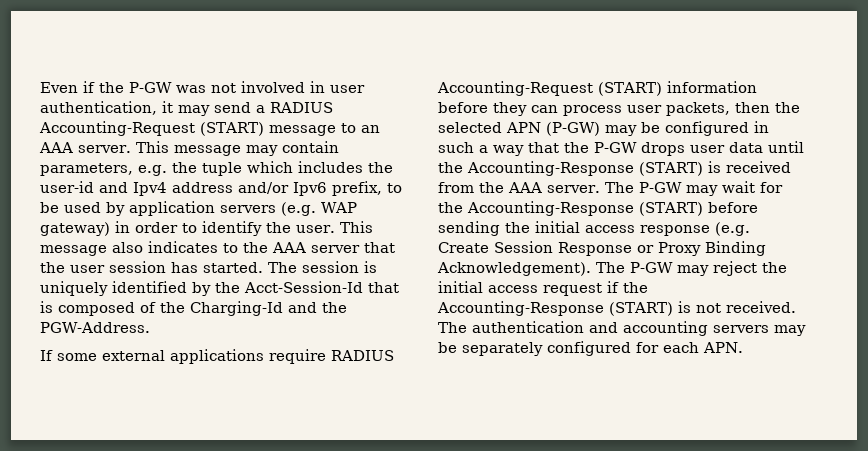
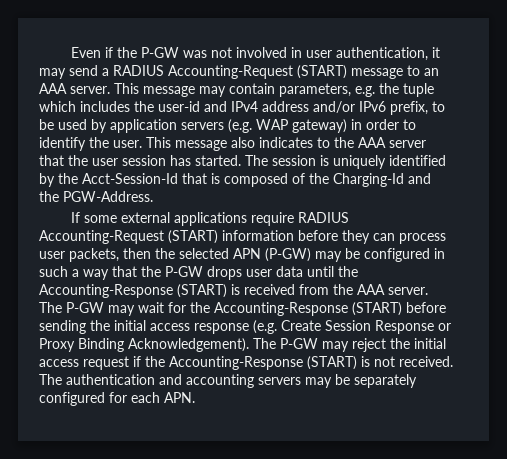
- This message may contain parameters, e.g. the tuple which includes the user-id and Ipv4 address and/or Ipv6 prefix, to be used by application servers (e.g. WAP gateway) in order to identify the user.
+ This message may contain parameters, e.g. the tuple which includes the user-id and IPv4 address and/or IPv6 prefix, to be used by application servers (e.g. WAP gateway) in order to identify the user.

